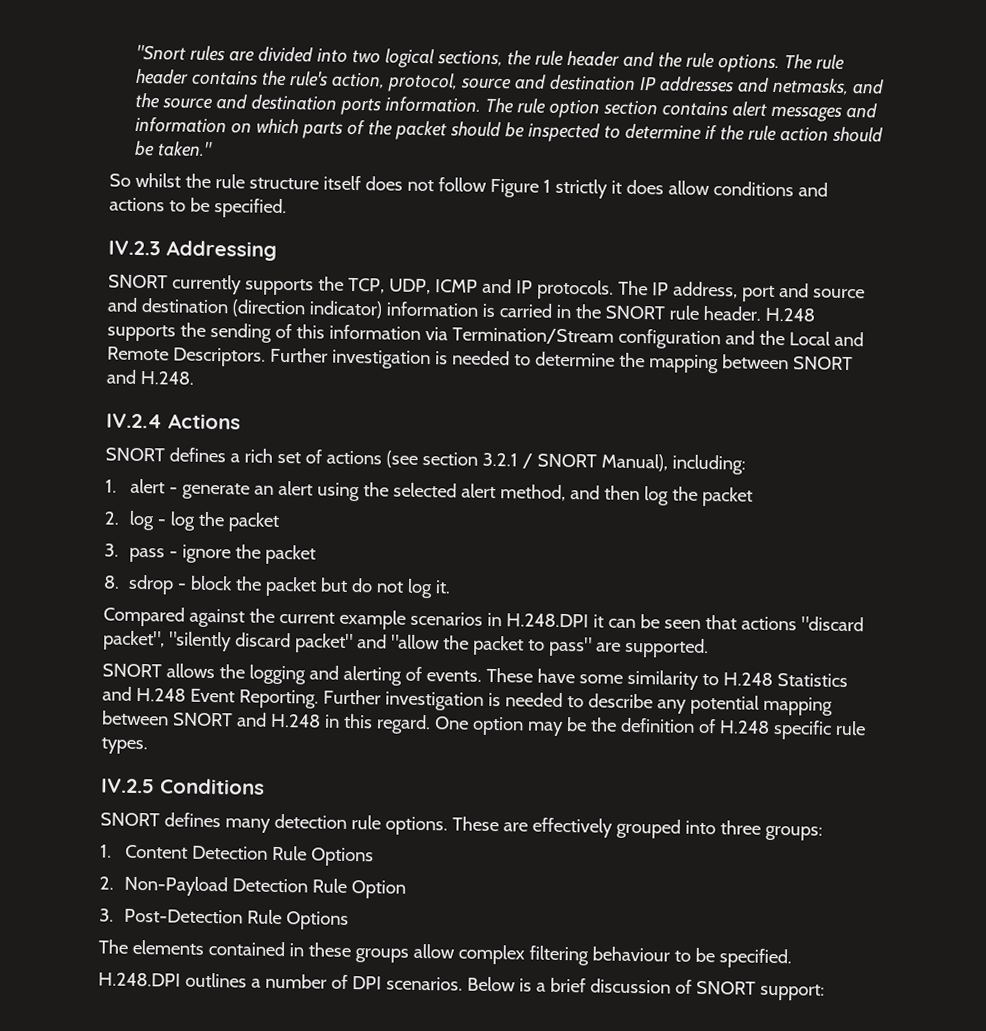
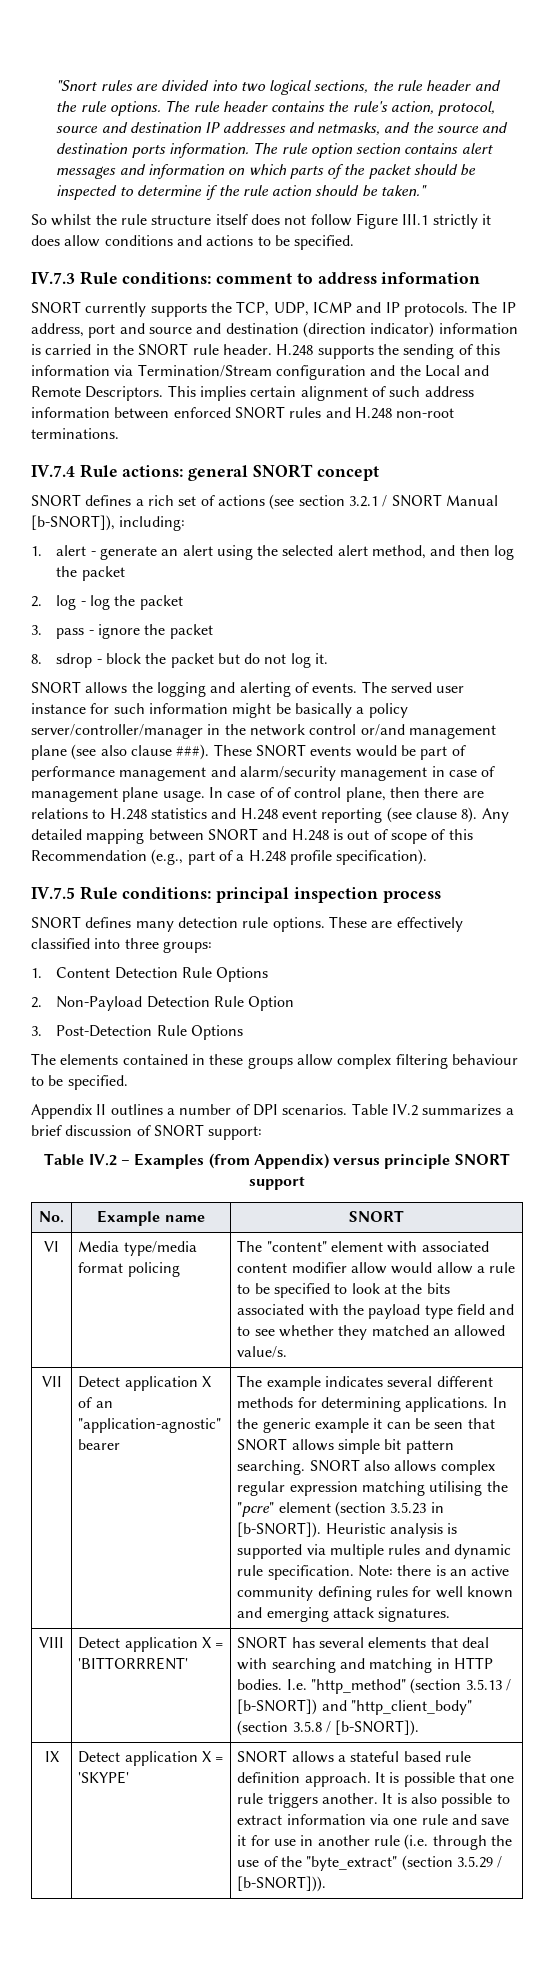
- So whilst the rule structure itself does not follow Figure 1 strictly it does allow conditions and actions to be specified.
+ So whilst the rule structure itself does not follow Figure III.1 strictly it does allow conditions and actions to be specified.
- IV.2.3 Addressing
+ IV.7.3 Rule conditions: comment to address information
- Further investigation is needed to determine the mapping between SNORT and H.248.
- IV.2.4 Actions
+ This implies certain alignment of such address information between enforced SNORT rules and H.248 non-root terminations.
+ IV.7.4 Rule actions: general SNORT concept
- SNORT defines a rich set of actions (see section 3.2.1 / SNORT Manual), including:
+ SNORT defines a rich set of actions (see section 3.2.1 / SNORT Manual [b-SNORT]), including:
- Compared against the current example scenarios in H.248.DPI it can be seen that actions "discard packet", "silently discard packet" and "allow the packet to pass" are supported.
- These have some similarity to H.248 Statistics and H.248 Event Reporting. Further investigation is needed to describe any potential mapping between SNORT and H.248 in this regard. One option may be the definition of H.248 specific rule types.
- IV.2.5 Conditions
+ The served user instance for such information might be basically a policy server/controller/manager in the network control or/and management plane (see also clause ###). These SNORT events would be part of performance management and alarm/security management in case of management plane usage. In case of of control plane, then there are relations to H.248 statistics and H.248 event reporting (see clause 8). Any detailed mapping between SNORT and H.248 is out of scope of this Recommendation (e.g., part of a H.248 profile specification).
+ IV.7.5 Rule conditions: principal inspection process
- These are effectively grouped into three groups:
+ These are effectively classified into three groups:
- H.248.DPI outlines a number of DPI scenarios.
+ Appendix II outlines a number of DPI scenarios.
- Below is a brief discussion of SNORT support:
+ Table IV.2 summarizes a brief discussion of SNORT support:
+ Table IV.2 – Examples (from Appendix) versus principle SNORT support
+ No. | Example name | SNORT
+ VI | Media type/media format policing | The "content" element with associated content modifier allow would allow a rule to be specified to look at the bits associated with the payload type field and to see whether they matched an allowed value/s.
+ VII | Detect application X of an "application-agnostic" bearer | The example indicates several different methods for determining applications. In the generic example it can be seen that SNORT allows simple bit pattern searching. SNORT also allows complex regular expression matching utilising the "pcre" element (section 3.5.23 in [b-SNORT]). Heuristic analysis is supported via multiple rules and dynamic rule specification. Note: there is an active community defining rules for well known and emerging attack signatures.
+ VIII | Detect application X = 'BITTORRRENT' | SNORT has several elements that deal with searching and matching in HTTP bodies. I.e. "http_method" (section 3.5.13 / [b-SNORT]) and "http_client_body" (section 3.5.8 / [b-SNORT]).
+ IX | Detect application X = 'SKYPE' | SNORT allows a stateful based rule definition approach. It is possible that one rule triggers another. It is also possible to extract information via one rule and save it for use in another rule (i.e. through the use of the "byte_extract" (section 3.5.29 / [b-SNORT])).

